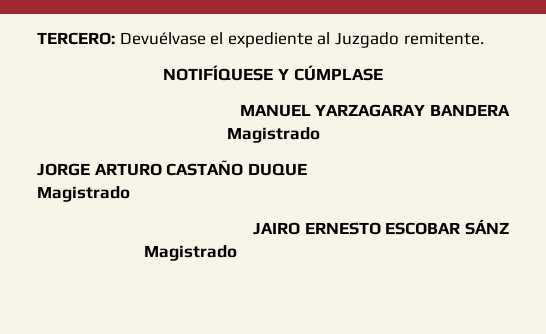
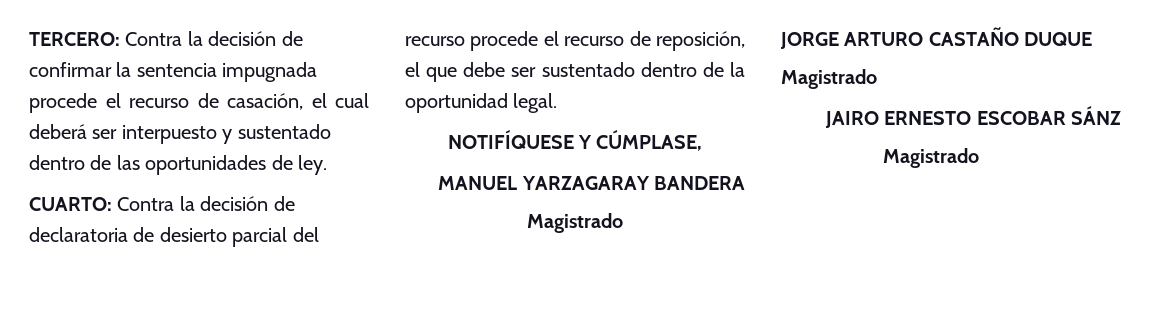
- TERCERO: Devuélvase el expediente al Juzgado remitente.
+ TERCERO: Contra la decisión de confirmar la sentencia impugnada procede el recurso de casación, el cual deberá ser interpuesto y sustentado dentro de las oportunidades de ley.
+ CUARTO: Contra la decisión de declaratoria de desierto parcial del recurso procede el recurso de reposición, el que debe ser sustentado dentro de la oportunidad legal.
- NOTIFÍQUESE Y CÚMPLASE
+ NOTIFÍQUESE Y CÚMPLASE,

